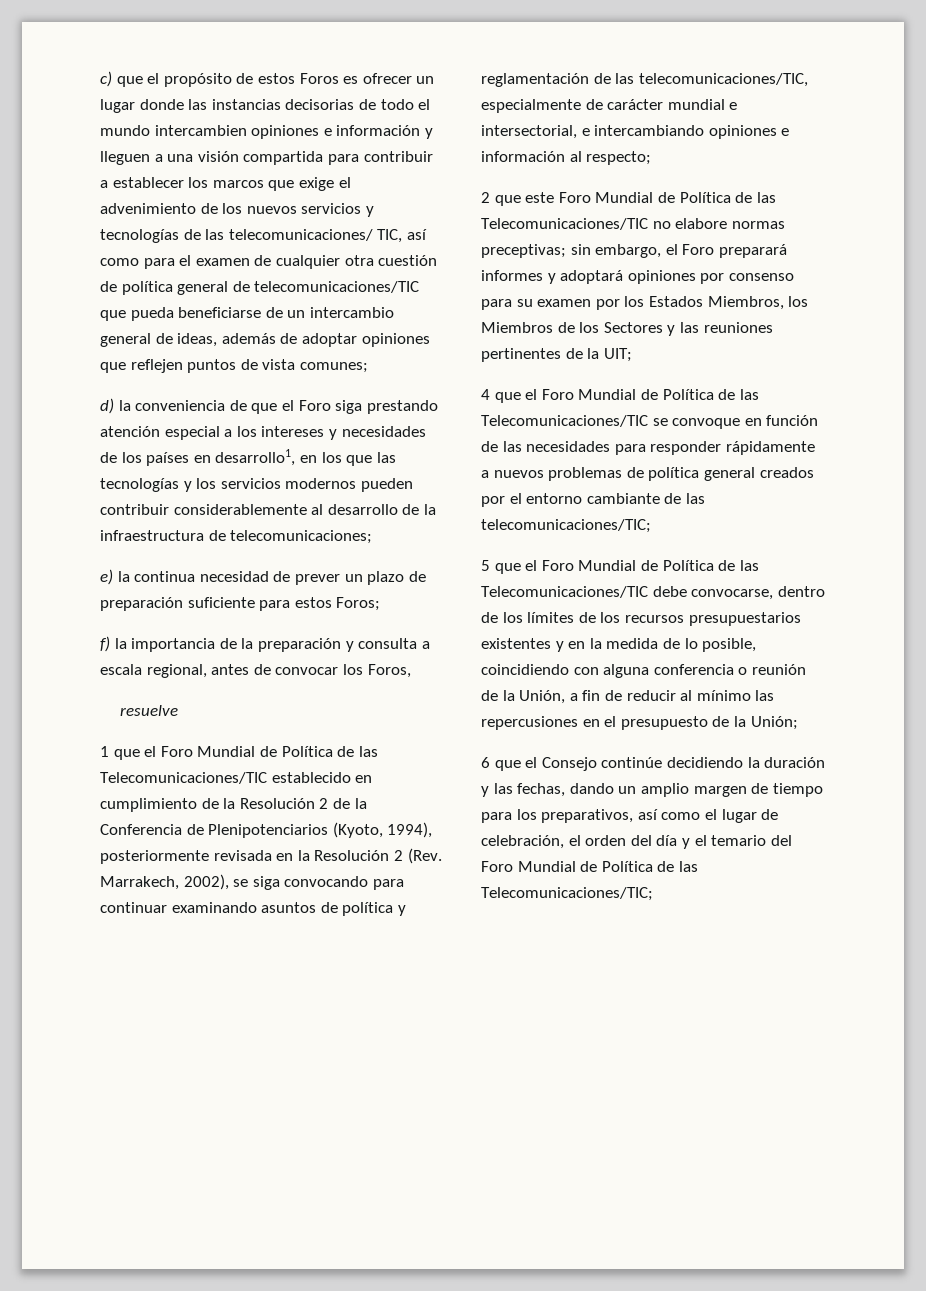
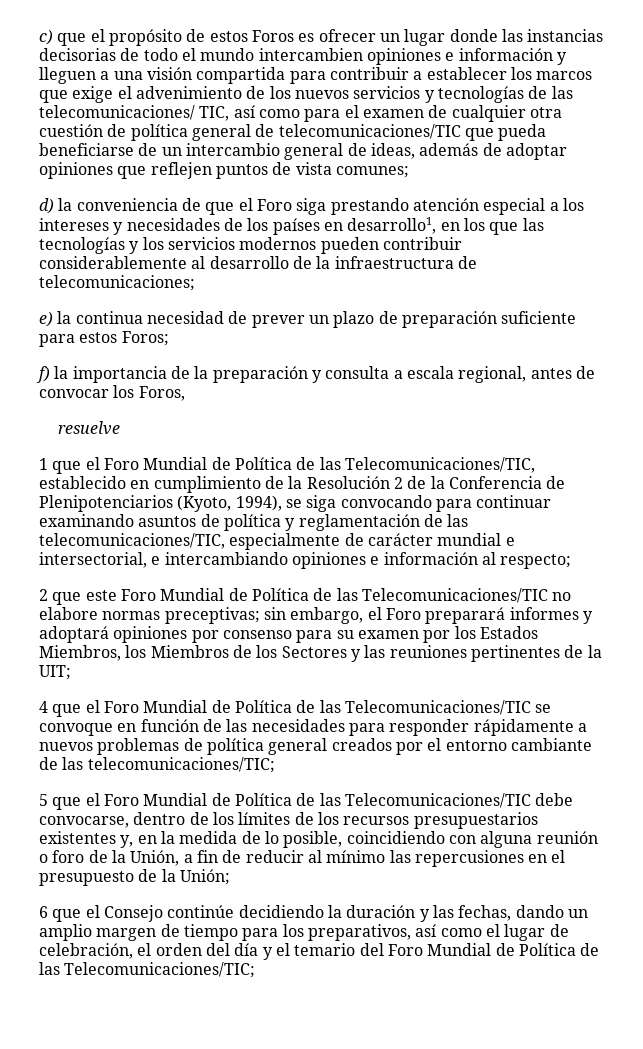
- 1 que el Foro Mundial de Política de las Telecomunicaciones/TIC establecido en cumplimiento de la Resolución 2 de la Conferencia de Plenipotenciarios (Kyoto, 1994), posteriormente revisada en la Resolución 2 (Rev. Marrakech, 2002), se siga convocando para continuar examinando asuntos de política y reglamentación de las telecomunicaciones/TIC, especialmente de carácter mundial e intersectorial, e intercambiando opiniones e información al respecto;
+ 1 que el Foro Mundial de Política de las Telecomunicaciones/TIC, establecido en cumplimiento de la Resolución 2 de la Conferencia de Plenipotenciarios (Kyoto, 1994), se siga convocando para continuar examinando asuntos de política y reglamentación de las telecomunicaciones/TIC, especialmente de carácter mundial e intersectorial, e intercambiando opiniones e información al respecto;
- 5 que el Foro Mundial de Política de las Telecomunicaciones/TIC debe convocarse, dentro de los límites de los recursos presupuestarios existentes y en la medida de lo posible, coincidiendo con alguna conferencia o reunión de la Unión, a fin de reducir al mínimo las repercusiones en el presupuesto de la Unión;
+ 5 que el Foro Mundial de Política de las Telecomunicaciones/TIC debe convocarse, dentro de los límites de los recursos presupuestarios existentes y, en la medida de lo posible, coincidiendo con alguna reunión o foro de la Unión, a fin de reducir al mínimo las repercusiones en el presupuesto de la Unión;

